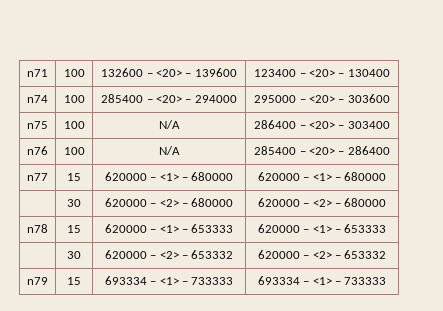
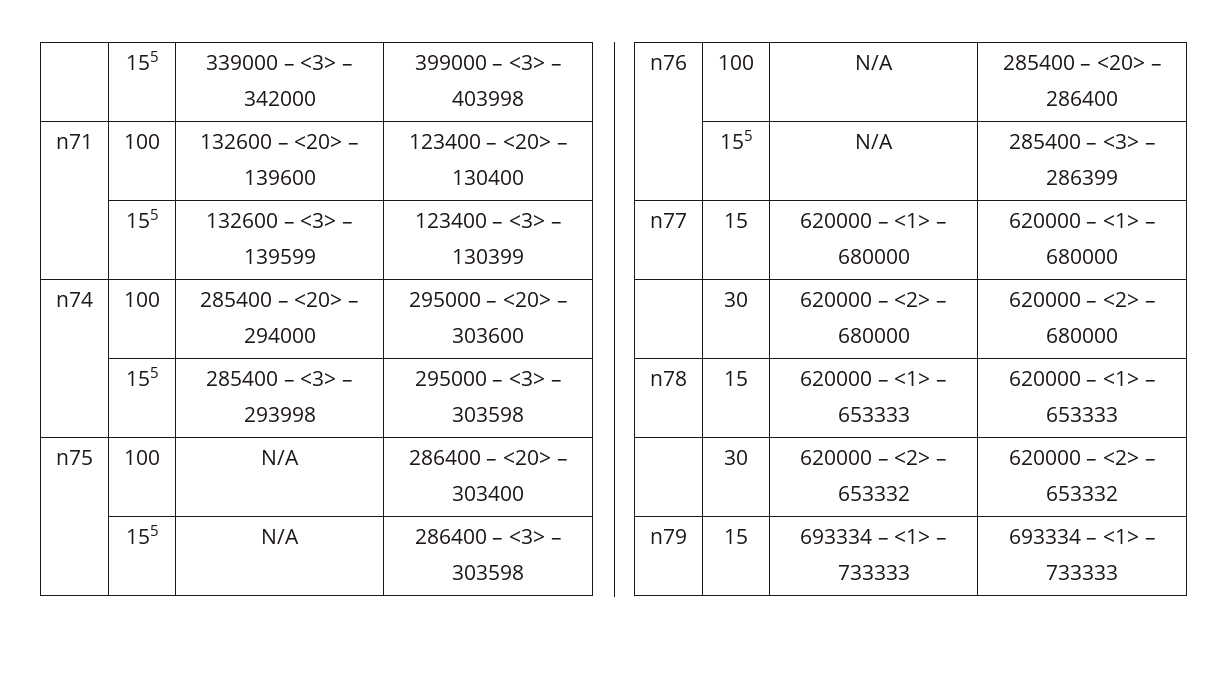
+ | 155 | 339000 – <3> – 342000 | 399000 – <3> – 403998
+ | 155 | 132600 – <3> – 139599 | 123400 – <3> – 130399
+ | 155 | 285400 – <3> – 293998 | 295000 – <3> – 303598
+ | 155 | N/A | 286400 – <3> – 303598
+ | 155 | N/A | 285400 – <3> – 286399

